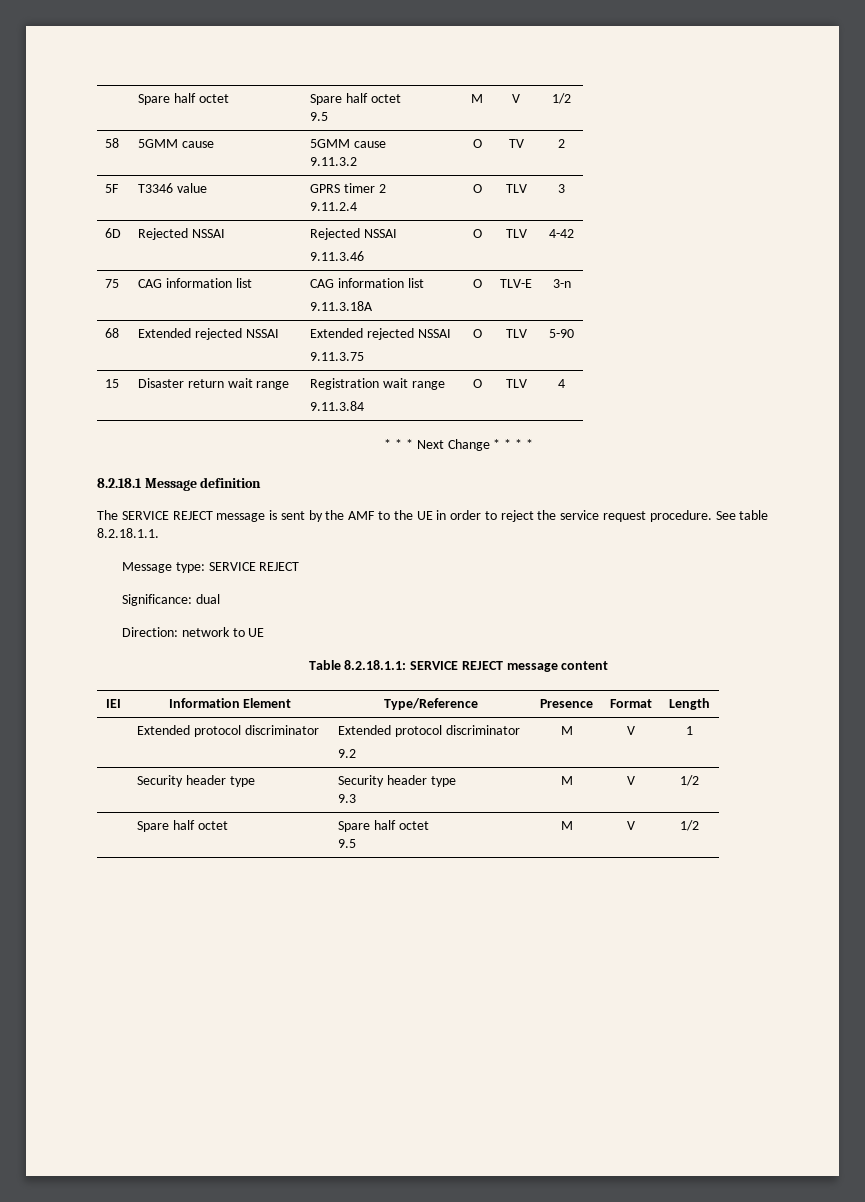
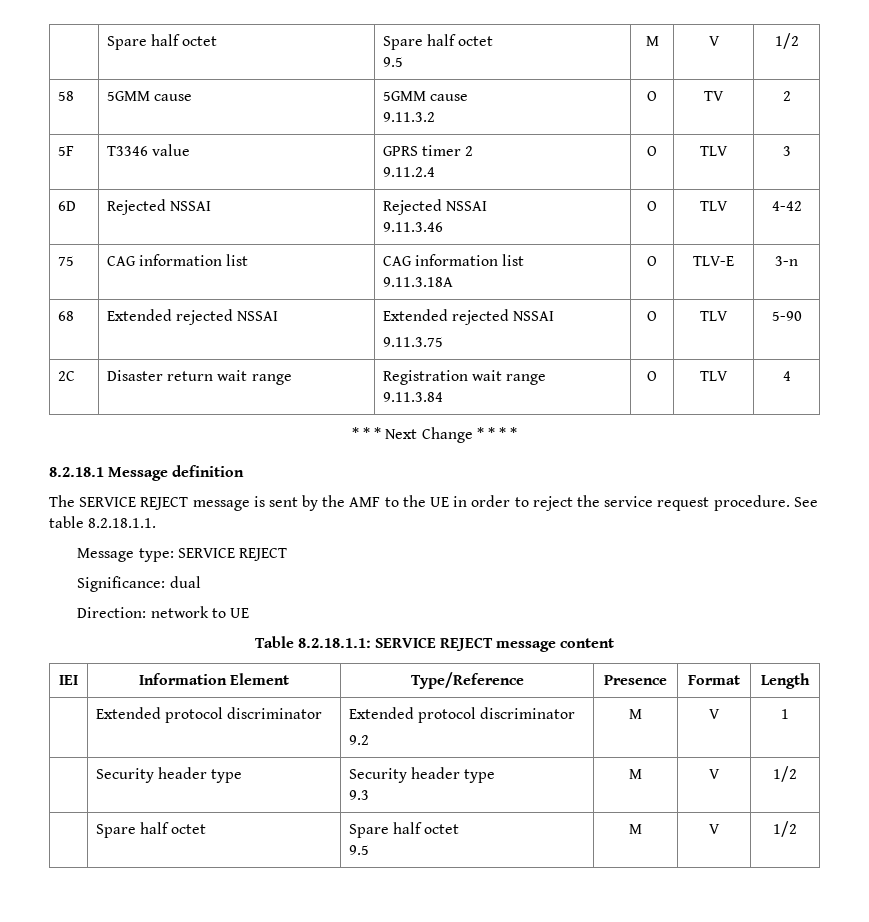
- 15 | Disaster return wait range | Registration wait range
+ 2C | Disaster return wait range | Registration wait range

